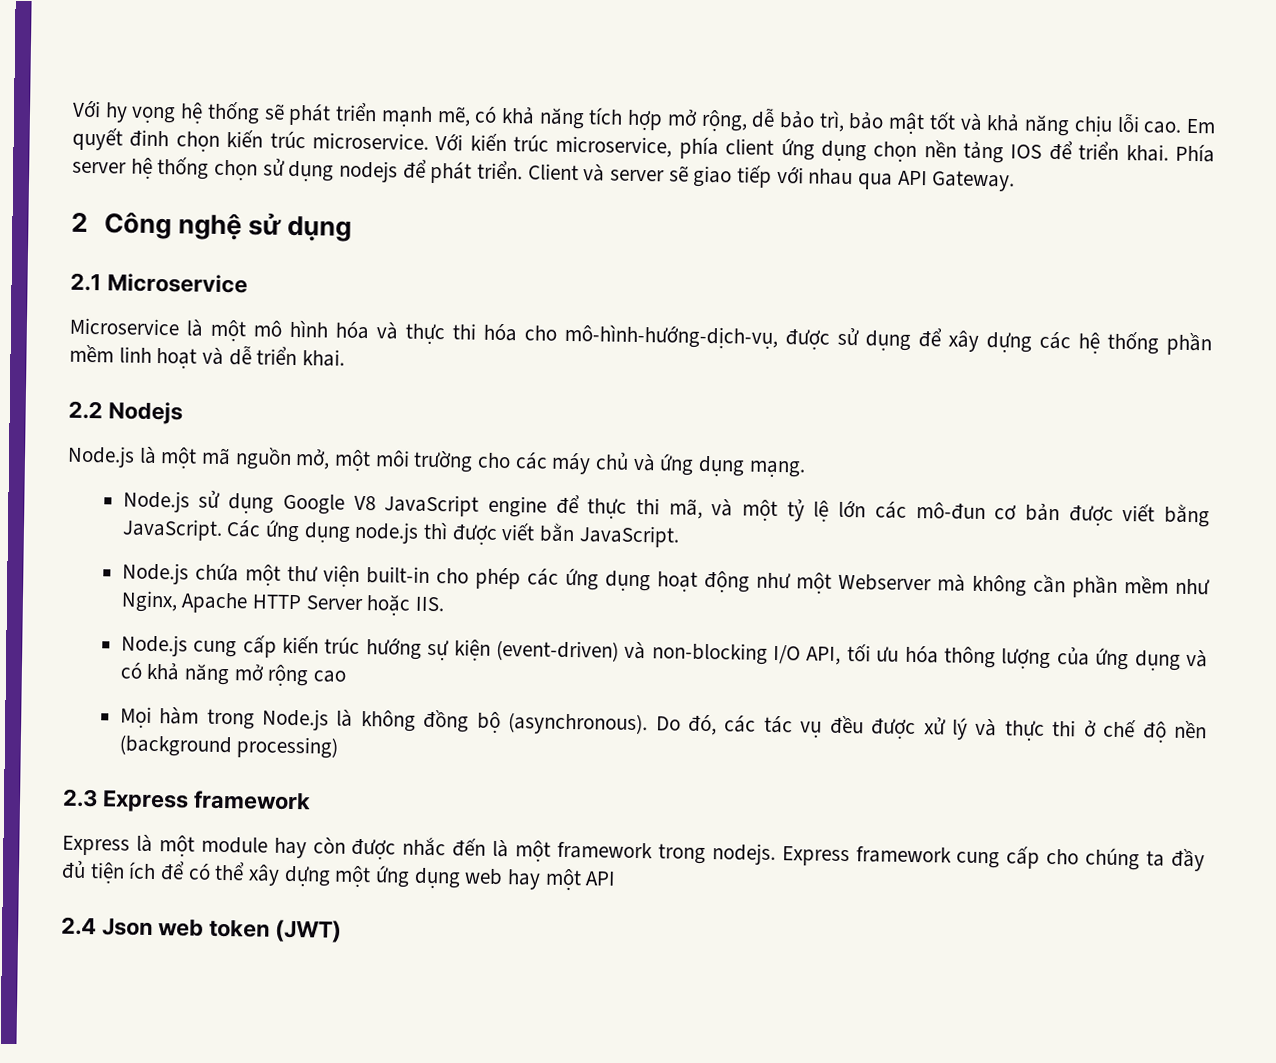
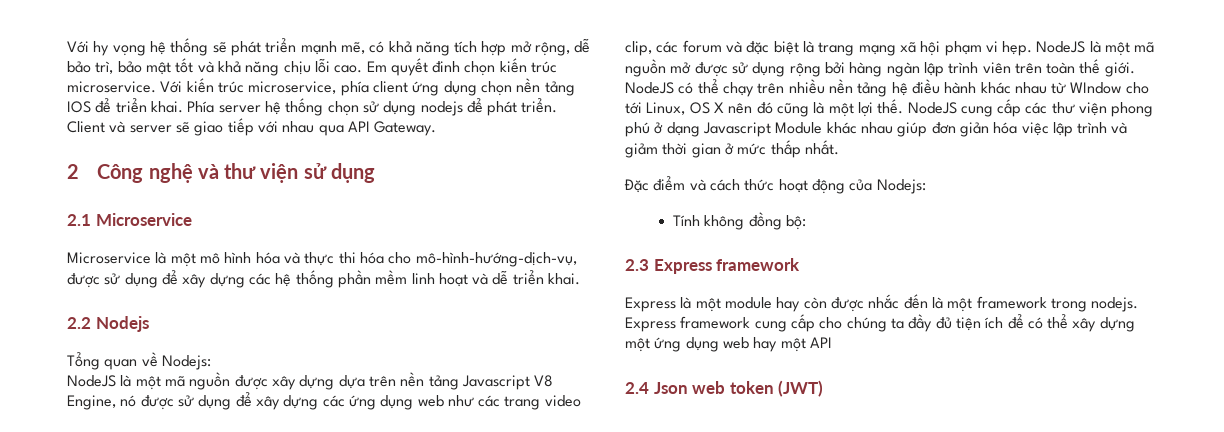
- 2 Công nghệ sử dụng
+ 2 Công nghệ và thư viện sử dụng
- Node.js là một mã nguồn mở, một môi trường cho các máy chủ và ứng dụng mạng.
- Node.js sử dụng Google V8 JavaScript engine để thực thi mã, và một tỷ lệ lớn các mô-đun cơ bản được viết bằng JavaScript. Các ứng dụng node.js thì được viết bằn JavaScript.
- Node.js chứa một thư viện built-in cho phép các ứng dụng hoạt động như một Webserver mà không cần phần mềm như Nginx, Apache HTTP Server hoặc IIS.
- Node.js cung cấp kiến trúc hướng sự kiện (event-driven) và non-blocking I/O API, tối ưu hóa thông lượng của ứng dụng và có khả năng mở rộng cao
- Mọi hàm trong Node.js là không đồng bộ (asynchronous). Do đó, các tác vụ đều được xử lý và thực thi ở chế độ nền (background processing)
+ Tổng quan về Nodejs:
+ NodeJS là một mã nguồn được xây dựng dựa trên nền tảng Javascript V8 Engine, nó được sử dụng để xây dựng các ứng dụng web như các trang video clip, các forum và đặc biệt là trang mạng xã hội phạm vi hẹp. NodeJS là một mã nguồn mở được sử dụng rộng bởi hàng ngàn lập trình viên trên toàn thế giới. NodeJS có thể chạy trên nhiều nền tảng hệ điều hành khác nhau từ WIndow cho tới Linux, OS X nên đó cũng là một lợi thế. NodeJS cung cấp các thư viện phong phú ở dạng Javascript Module khác nhau giúp đơn giản hóa việc lập trình và giảm thời gian ở mức thấp nhất.
+ Đặc điểm và cách thức hoạt động của Nodejs:
+ Tính không đồng bộ:

